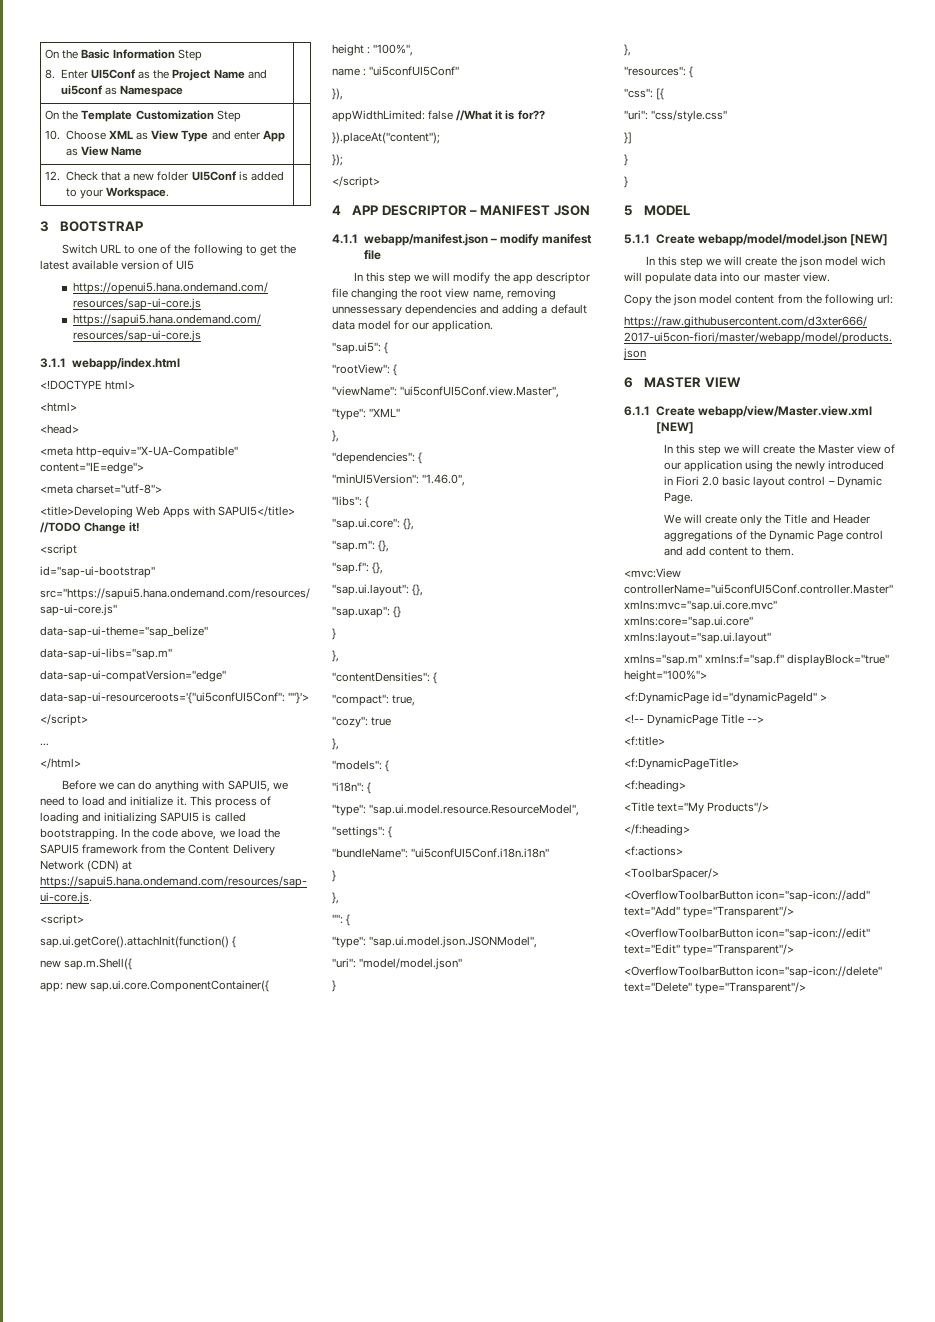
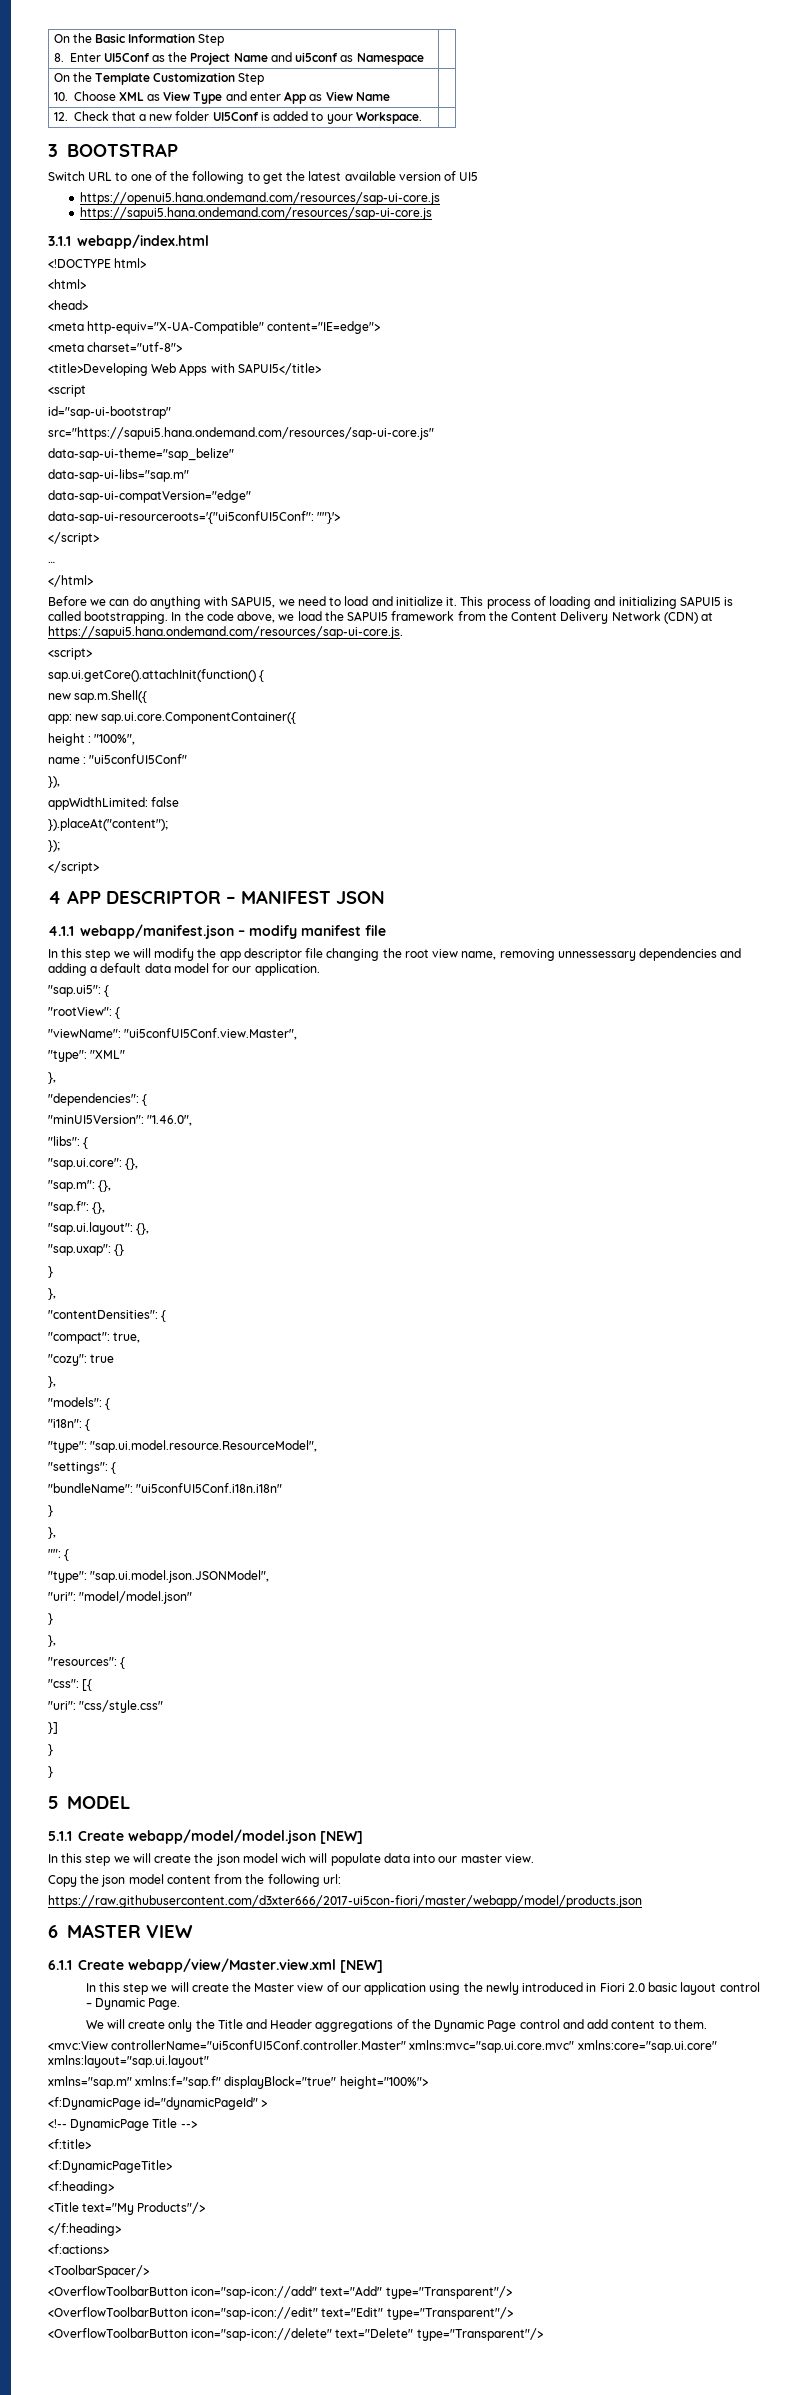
- <title>Developing Web Apps with SAPUI5</title> //TODO Change it!
+ <title>Developing Web Apps with SAPUI5</title>
- appWidthLimited: false //What it is for??
+ appWidthLimited: false

